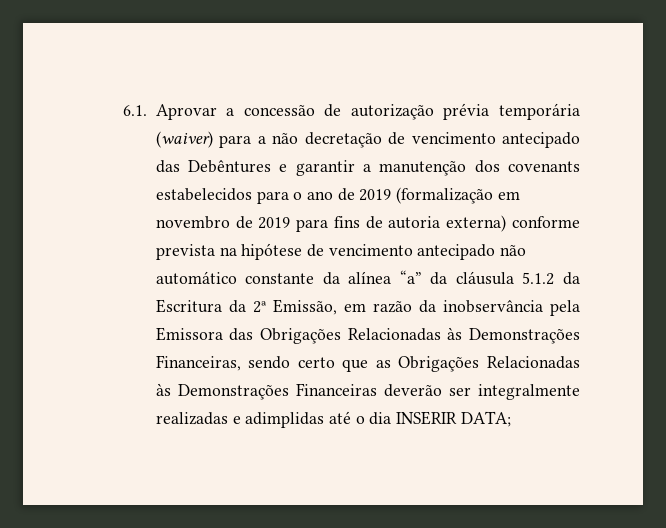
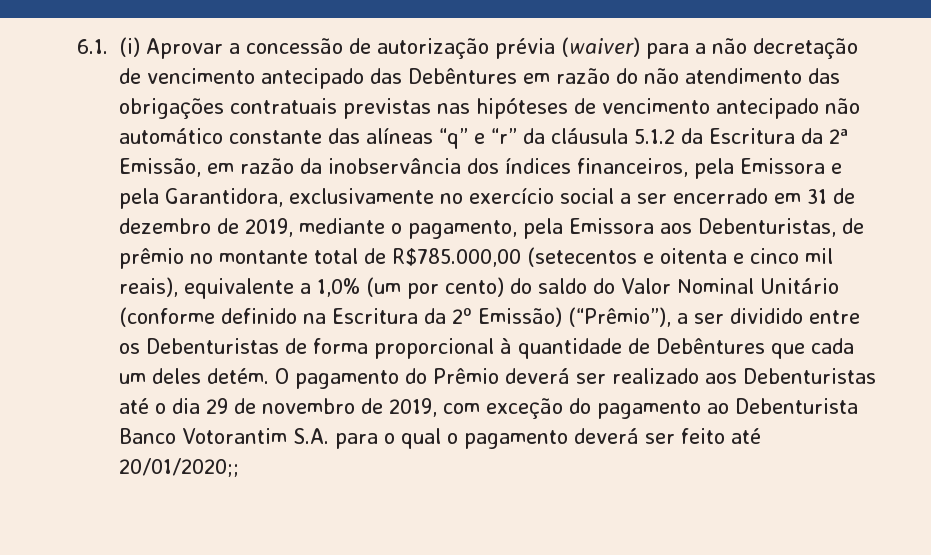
- 6.1. Aprovar a concessão de autorização prévia temporária (waiver) para a não decretação de vencimento antecipado das Debêntures e garantir a manutenção dos covenants estabelecidos para o ano de 2019 (formalização em novembro de 2019 para fins de autoria externa) conforme prevista na hipótese de vencimento antecipado não automático constante da alínea “a” da cláusula 5.1.2 da Escritura da 2ª Emissão, em razão da inobservância pela Emissora das Obrigações Relacionadas às Demonstrações Financeiras, sendo certo que as Obrigações Relacionadas às Demonstrações Financeiras deverão ser integralmente realizadas e adimplidas até o dia INSERIR DATA;
+ 6.1. (i) Aprovar a concessão de autorização prévia (waiver) para a não decretação de vencimento antecipado das Debêntures em razão do não atendimento das obrigações contratuais previstas nas hipóteses de vencimento antecipado não automático constante das alíneas “q” e “r” da cláusula 5.1.2 da Escritura da 2ª Emissão, em razão da inobservância dos índices financeiros, pela Emissora e pela Garantidora, exclusivamente no exercício social a ser encerrado em 31 de dezembro de 2019, mediante o pagamento, pela Emissora aos Debenturistas, de prêmio no montante total de R$785.000,00 (setecentos e oitenta e cinco mil reais), equivalente a 1,0% (um por cento) do saldo do Valor Nominal Unitário (conforme definido na Escritura da 2º Emissão) (“Prêmio”), a ser dividido entre os Debenturistas de forma proporcional à quantidade de Debêntures que cada um deles detém. O pagamento do Prêmio deverá ser realizado aos Debenturistas até o dia 29 de novembro de 2019, com exceção do pagamento ao Debenturista Banco Votorantim S.A. para o qual o pagamento deverá ser feito até 20/01/2020;;

